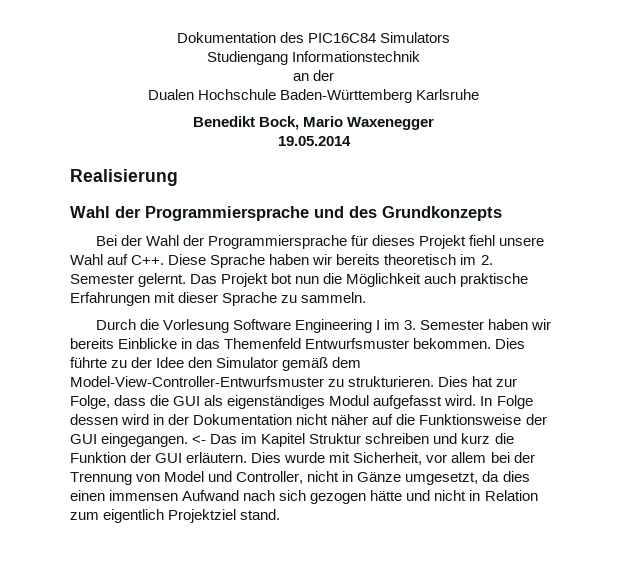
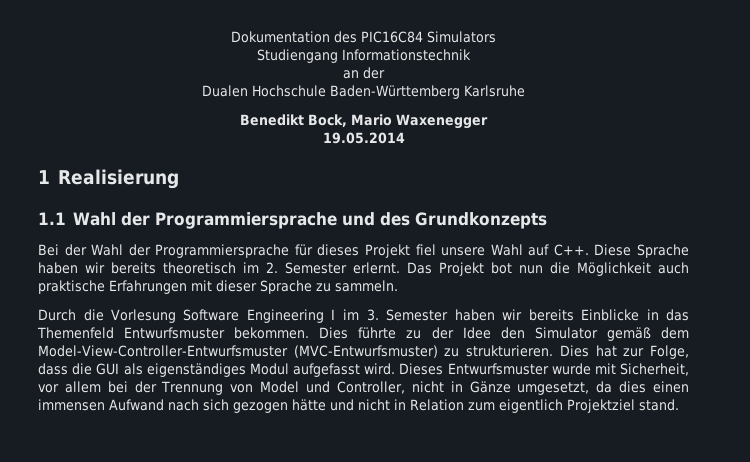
- Realisierung
+ 1 Realisierung
- Wahl der Programmiersprache und des Grundkonzepts
+ 1.1 Wahl der Programmiersprache und des Grundkonzepts
- Bei der Wahl der Programmiersprache für dieses Projekt fiehl unsere Wahl auf C++. Diese Sprache haben wir bereits theoretisch im 2. Semester gelernt.
+ Bei der Wahl der Programmiersprache für dieses Projekt fiel unsere Wahl auf C++. Diese Sprache haben wir bereits theoretisch im 2. Semester erlernt.
- Dies führte zu der Idee den Simulator gemäß dem Model-View-Controller-Entwurfsmuster zu strukturieren.
+ Dies führte zu der Idee den Simulator gemäß dem Model-View-Controller-Entwurfsmuster (MVC-Entwurfsmuster) zu strukturieren.
- In Folge dessen wird in der Dokumentation nicht näher auf die Funktionsweise der GUI eingegangen. <- Das im Kapitel Struktur schreiben und kurz die Funktion der GUI erläutern. Dies wurde mit Sicherheit, vor allem bei der Trennung von Model und Controller, nicht in Gänze umgesetzt, da dies einen immensen Aufwand nach sich gezogen hätte und nicht in Relation zum eigentlich Projektziel stand.
+ Dieses Entwurfsmuster wurde mit Sicherheit, vor allem bei der Trennung von Model und Controller, nicht in Gänze umgesetzt, da dies einen immensen Aufwand nach sich gezogen hätte und nicht in Relation zum eigentlich Projektziel stand.

